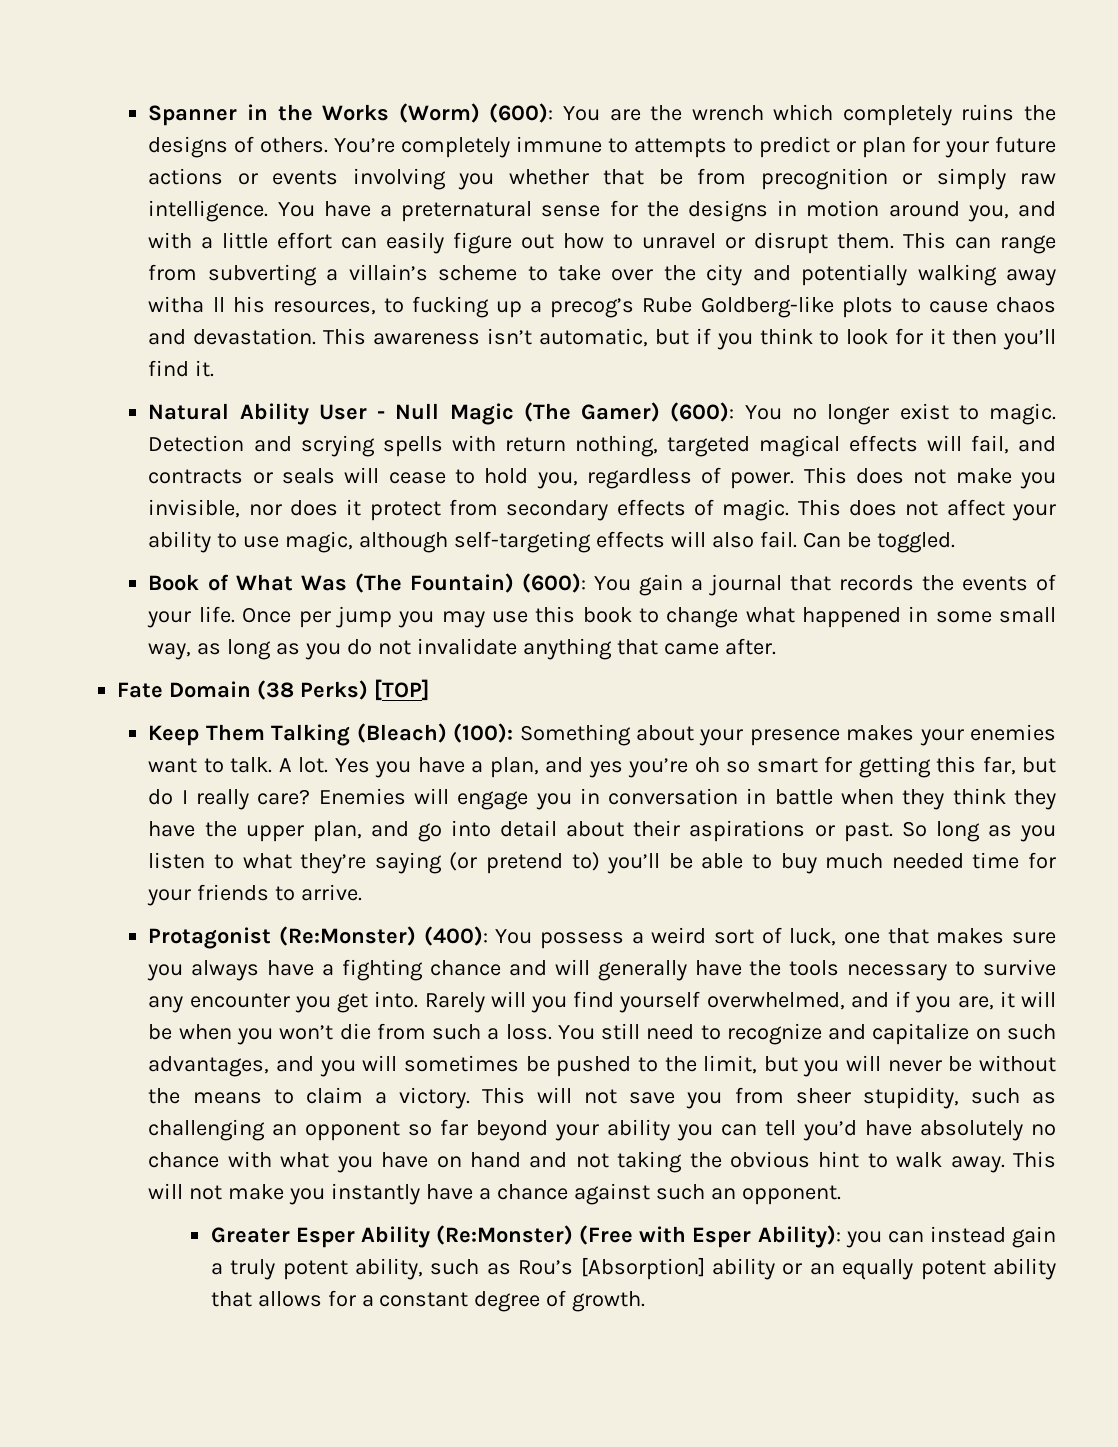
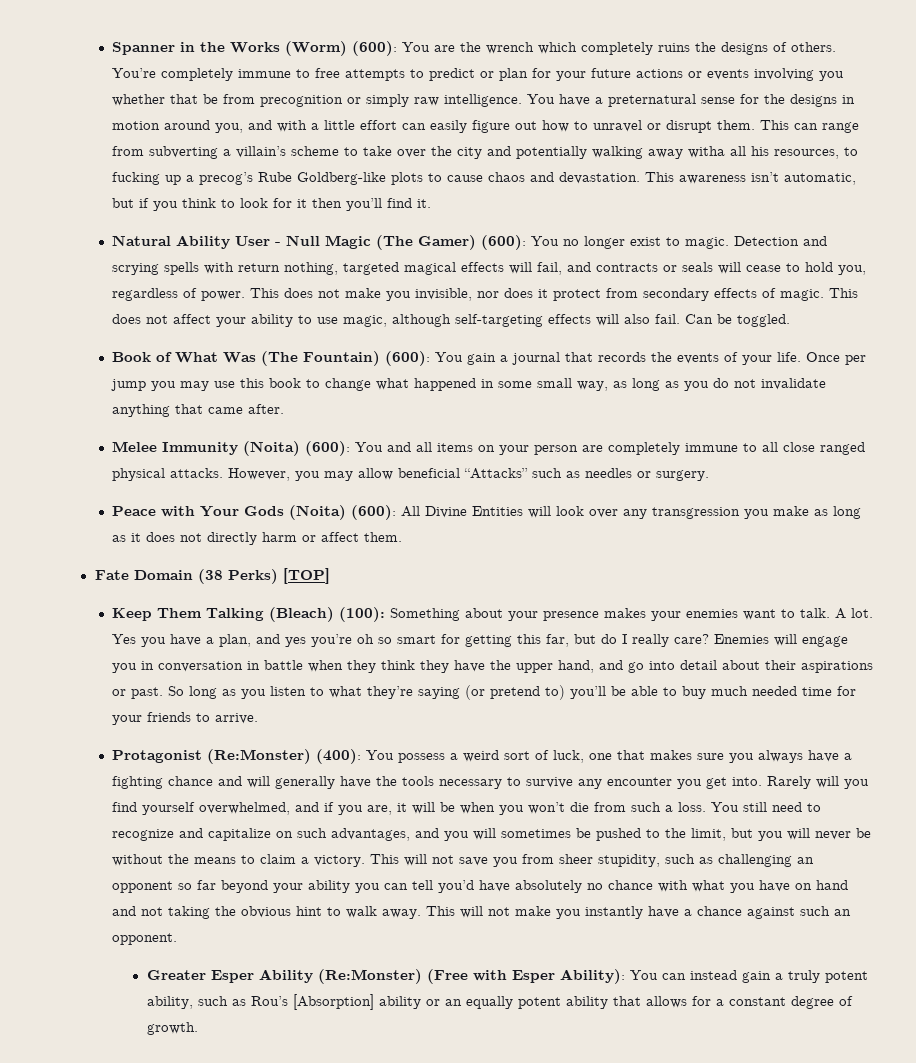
- You’re completely immune to attempts to predict or plan for your future actions or events involving you whether that be from precognition or simply raw intelligence.
+ You’re completely immune to free attempts to predict or plan for your future actions or events involving you whether that be from precognition or simply raw intelligence.
- This can range from subverting a villain’s scheme to take over the city and potentially walking away witha ll his resources, to fucking up a precog’s Rube Goldberg-like plots to cause chaos and devastation.
+ This can range from subverting a villain’s scheme to take over the city and potentially walking away witha all his resources, to fucking up a precog’s Rube Goldberg-like plots to cause chaos and devastation.
+ Melee Immunity (Noita) (600): You and all items on your person are completely immune to all close ranged physical attacks. However, you may allow beneficial “Attacks” such as needles or surgery.
+ Peace with Your Gods (Noita) (600): All Divine Entities will look over any transgression you make as long as it does not directly harm or affect them.
- Enemies will engage you in conversation in battle when they think they have the upper plan, and go into detail about their aspirations or past.
+ Enemies will engage you in conversation in battle when they think they have the upper hand, and go into detail about their aspirations or past.
- Greater Esper Ability (Re:Monster) (Free with Esper Ability): you can instead gain a truly potent ability, such as Rou’s [Absorption] ability or an equally potent ability that allows for a constant degree of growth.
+ Greater Esper Ability (Re:Monster) (Free with Esper Ability): You can instead gain a truly potent ability, such as Rou’s [Absorption] ability or an equally potent ability that allows for a constant degree of growth.

